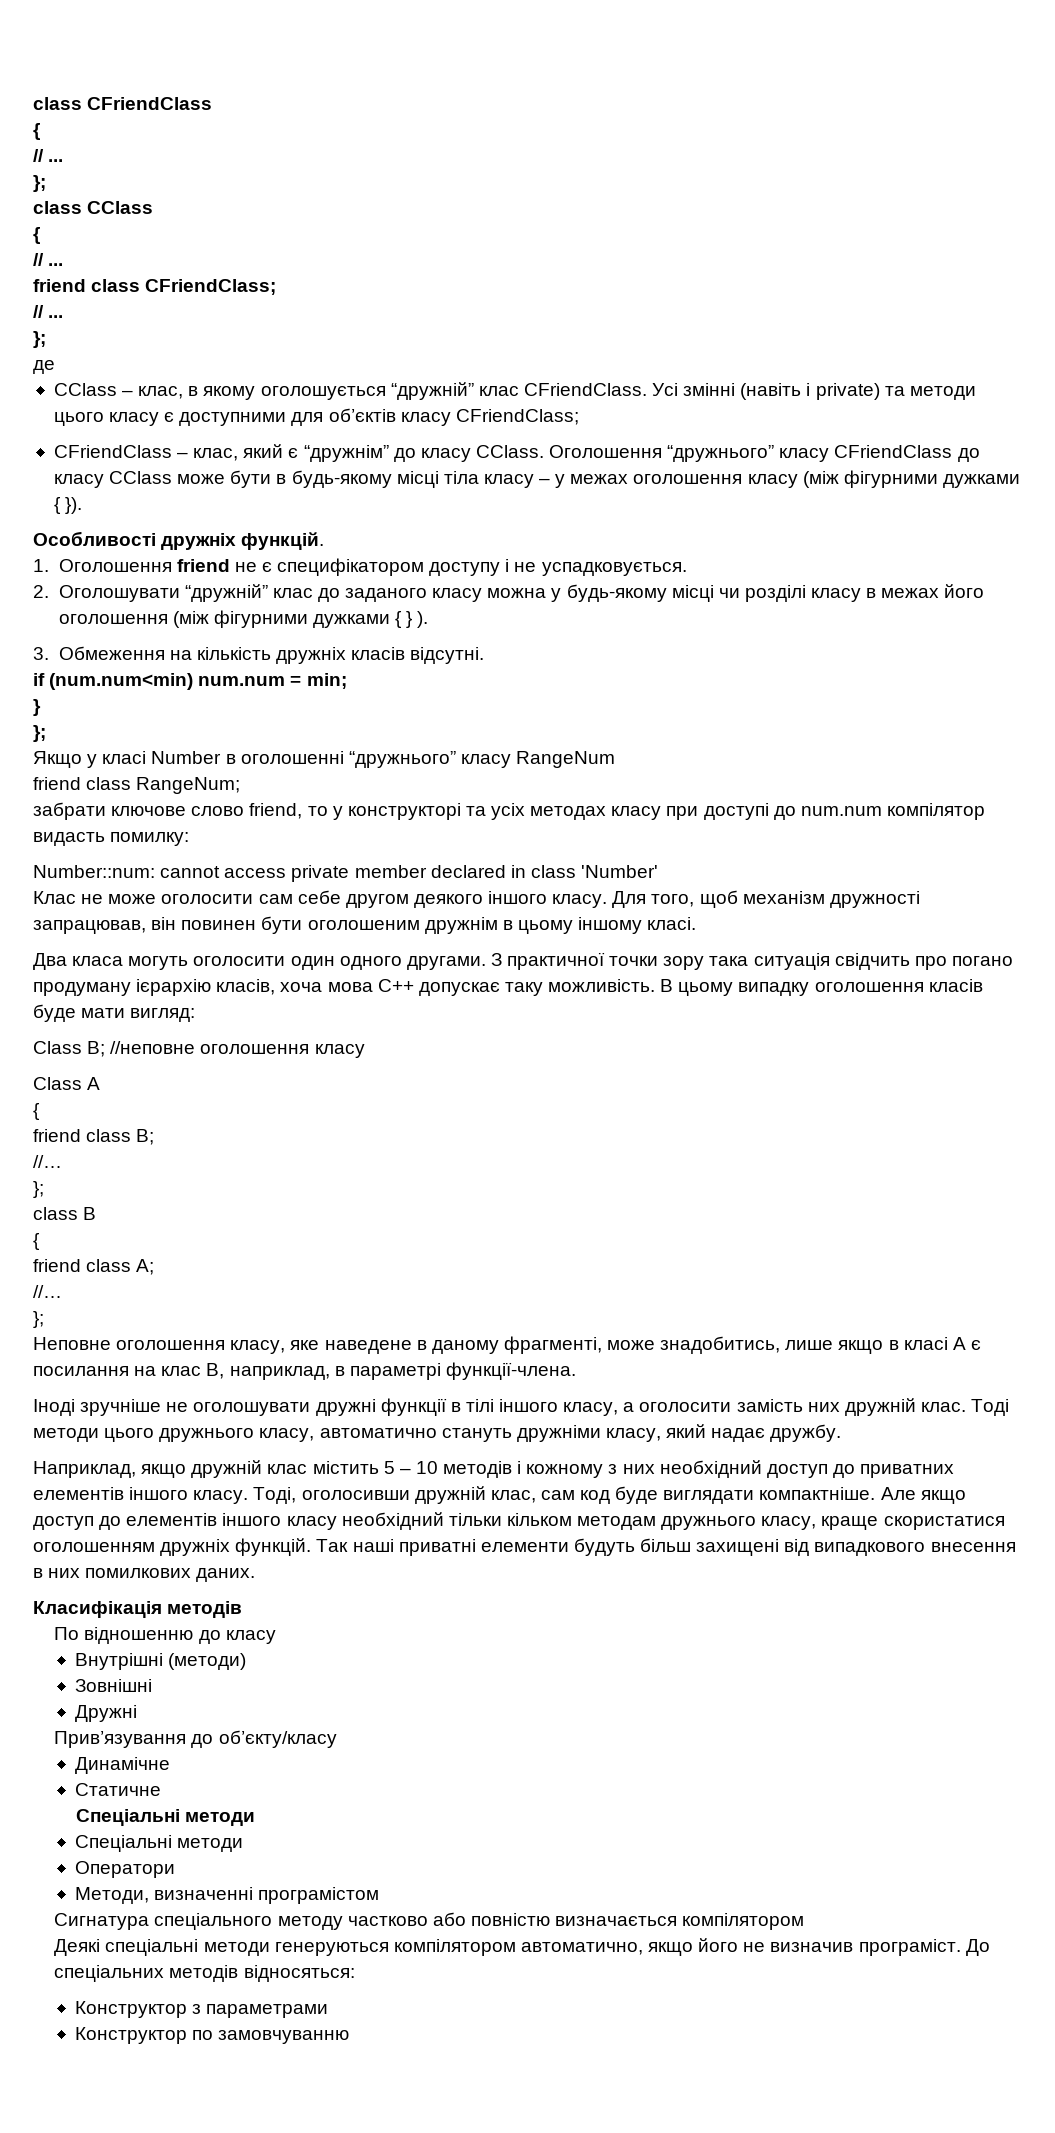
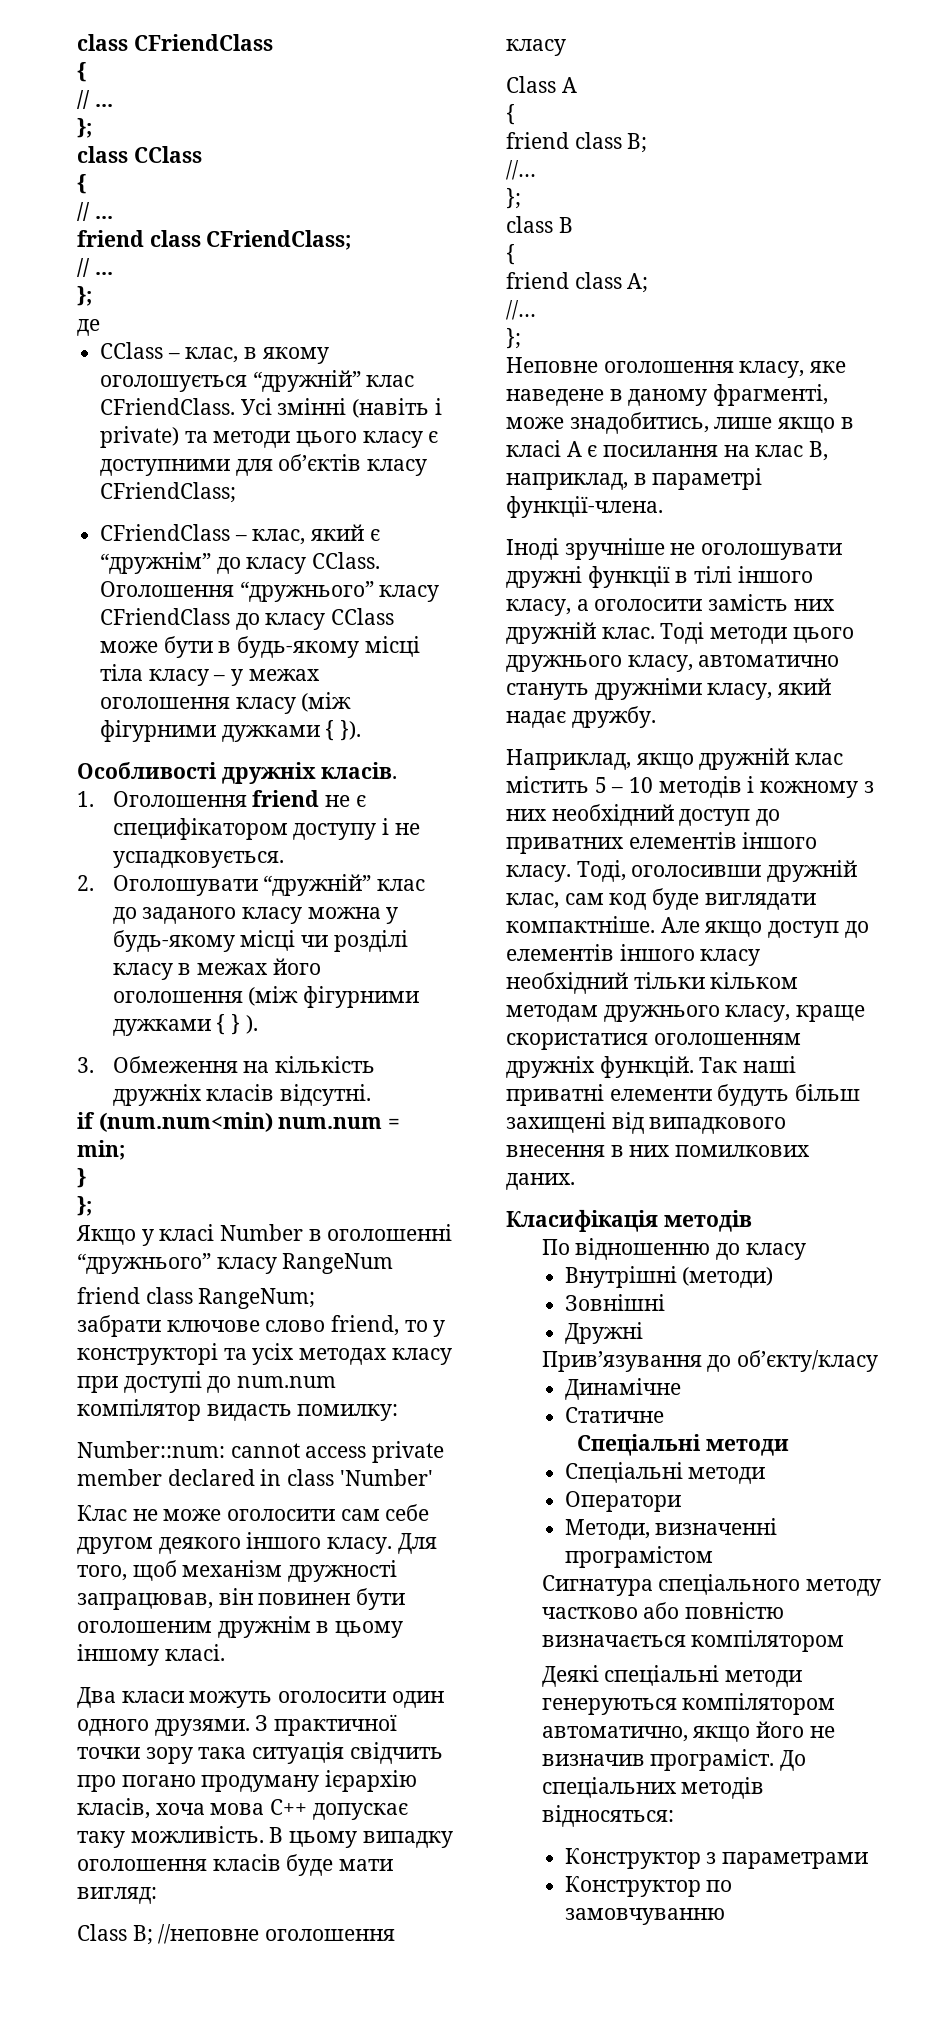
- Особливості дружніх функцій.
+ Особливості дружніх класів.
- Два класа могуть оголосити один одного другами.
+ Два класи можуть оголосити один одного друзями.

